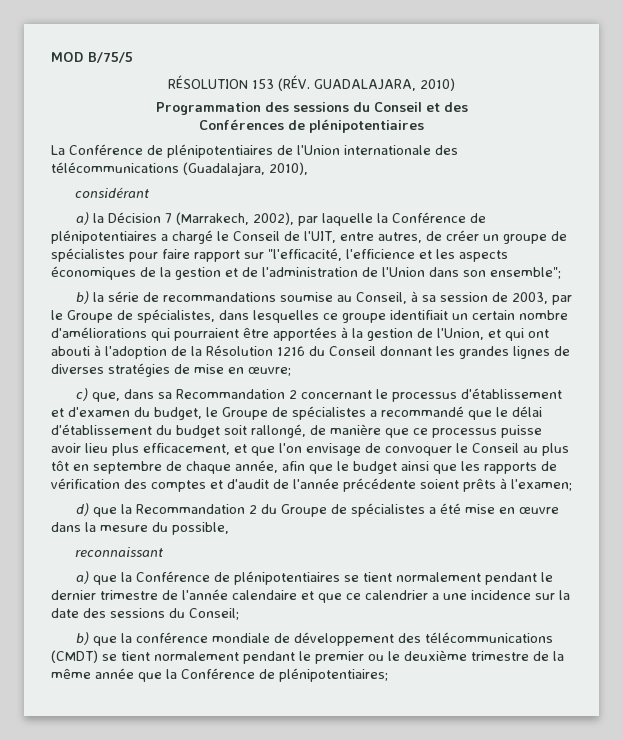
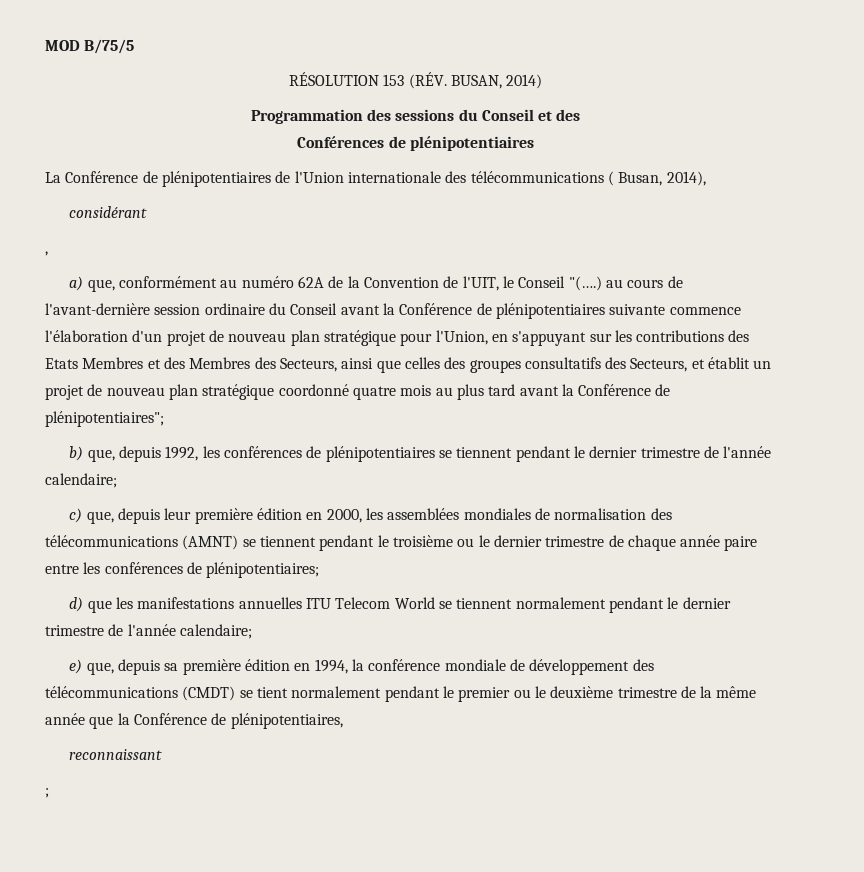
- RÉSOLUTION 153 (RÉV. GUADALAJARA, 2010)
+ RÉSOLUTION 153 (RÉV. BUSAN, 2014)
- La Conférence de plénipotentiaires de l'Union internationale des télécommunications (Guadalajara, 2010),
+ La Conférence de plénipotentiaires de l'Union internationale des télécommunications ( Busan, 2014),
- a) la Décision 7 (Marrakech, 2002), par laquelle la Conférence de plénipotentiaires a chargé le Conseil de l'UIT, entre autres, de créer un groupe de spécialistes pour faire rapport sur "l'efficacité, l'efficience et les aspects économiques de la gestion et de l'administration de l'Union dans son ensemble";
- b) la série de recommandations soumise au Conseil, à sa session de 2003, par le Groupe de spécialistes, dans lesquelles ce groupe identifiait un certain nombre d'améliorations qui pourraient être apportées à la gestion de l'Union, et qui ont abouti à l'adoption de la Résolution 1216 du Conseil donnant les grandes lignes de diverses stratégies de mise en œuvre;
- c) que, dans sa Recommandation 2 concernant le processus d'établissement et d'examen du budget, le Groupe de spécialistes a recommandé que le délai d'établissement du budget soit rallongé, de manière que ce processus puisse avoir lieu plus efficacement, et que l'on envisage de convoquer le Conseil au plus tôt en septembre de chaque année, afin que le budget ainsi que les rapports de vérification des comptes et d'audit de l'année précédente soient prêts à l'examen;
- d) que la Recommandation 2 du Groupe de spécialistes a été mise en œuvre dans la mesure du possible,
+ ,
+ a) que, conformément au numéro 62A de la Convention de l'UIT, le Conseil "(….) au cours de l'avant-dernière session ordinaire du Conseil avant la Conférence de plénipotentiaires suivante commence l'élaboration d'un projet de nouveau plan stratégique pour l'Union, en s'appuyant sur les contributions des Etats Membres et des Membres des Secteurs, ainsi que celles des groupes consultatifs des Secteurs, et établit un projet de nouveau plan stratégique coordonné quatre mois au plus tard avant la Conférence de plénipotentiaires";
+ b) que, depuis 1992, les conférences de plénipotentiaires se tiennent pendant le dernier trimestre de l'année calendaire;
+ c) que, depuis leur première édition en 2000, les assemblées mondiales de normalisation des télécommunications (AMNT) se tiennent pendant le troisième ou le dernier trimestre de chaque année paire entre les conférences de plénipotentiaires;
+ d) que les manifestations annuelles ITU Telecom World se tiennent normalement pendant le dernier trimestre de l'année calendaire;
+ e) que, depuis sa première édition en 1994, la conférence mondiale de développement des télécommunications (CMDT) se tient normalement pendant le premier ou le deuxième trimestre de la même année que la Conférence de plénipotentiaires,
  reconnaissant
- a) que la Conférence de plénipotentiaires se tient normalement pendant le dernier trimestre de l'année calendaire et que ce calendrier a une incidence sur la date des sessions du Conseil;
- b) que la conférence mondiale de développement des télécommunications (CMDT) se tient normalement pendant le premier ou le deuxième trimestre de la même année que la Conférence de plénipotentiaires;
+ ;

